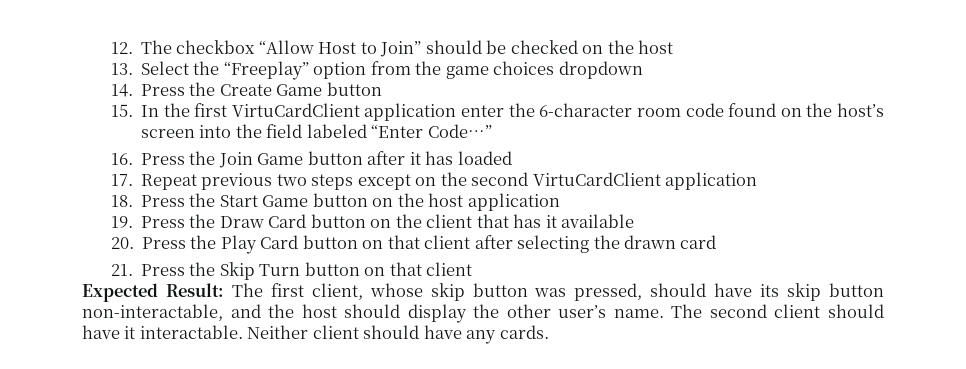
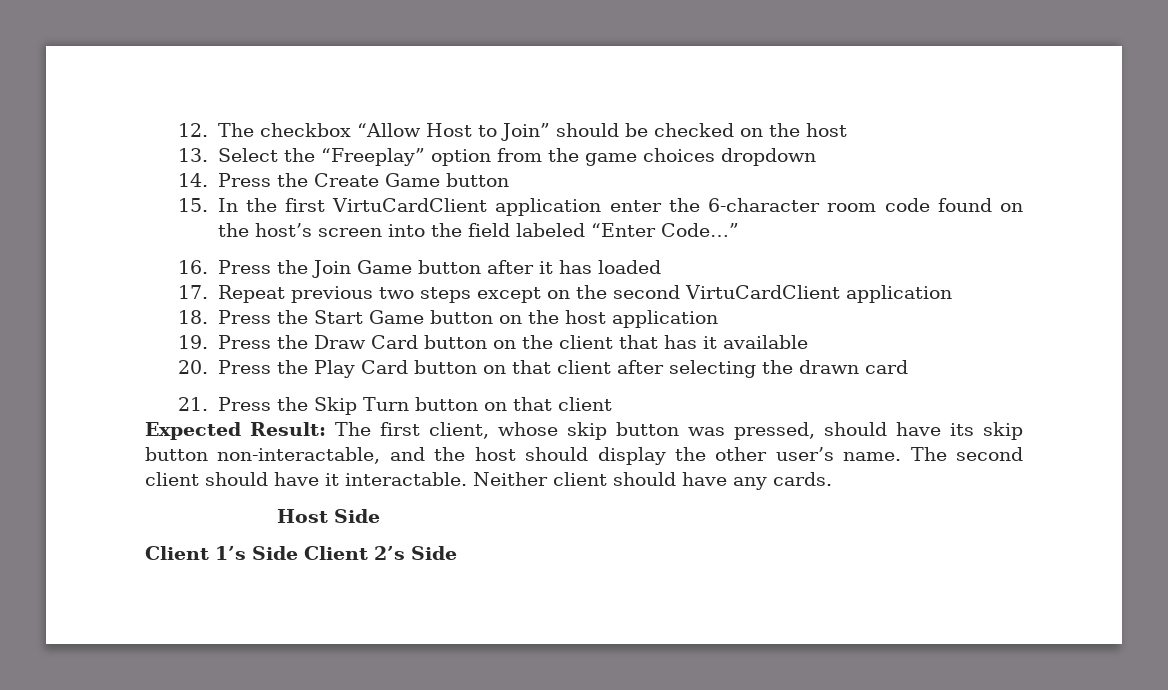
+ Host Side
+ Client 1’s Side Client 2’s Side

